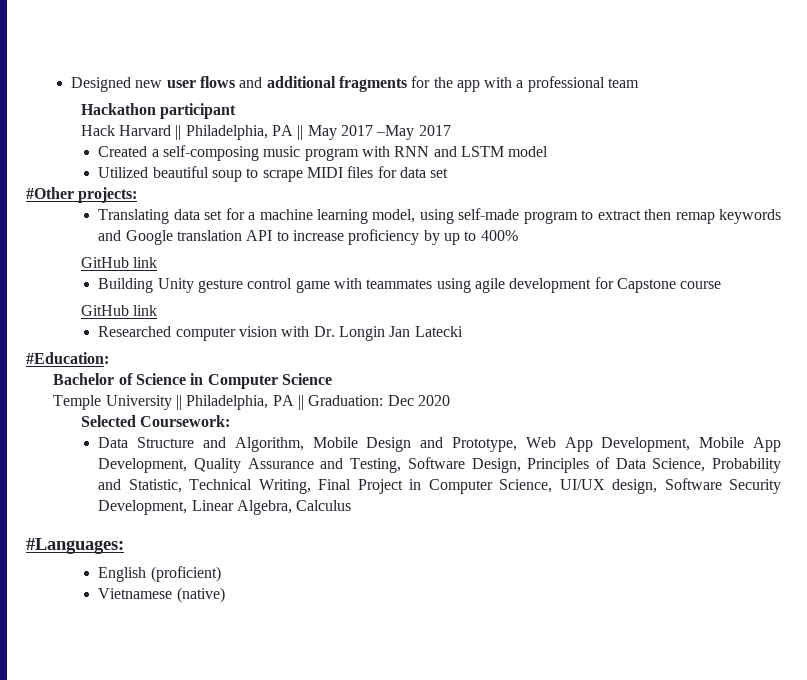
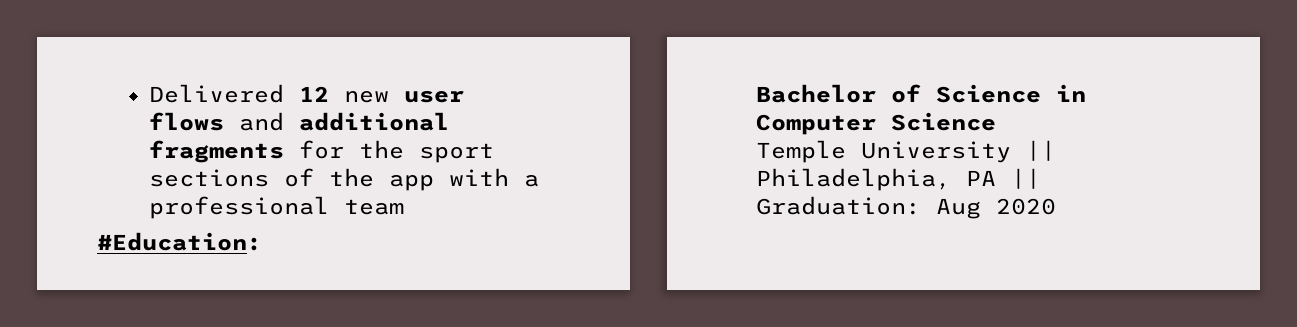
- Designed new user flows and additional fragments for the app with a professional team
+ Delivered 12 new user flows and additional fragments for the sport sections of the app with a professional team
- Hackathon participant
- Hack Harvard || Philadelphia, PA || May 2017 –May 2017
- Created a self-composing music program with RNN and LSTM model
- Utilized beautiful soup to scrape MIDI files for data set
- #Other projects:
- Translating data set for a machine learning model, using self-made program to extract then remap keywords and Google translation API to increase proficiency by up to 400%
- GitHub link
- Building Unity gesture control game with teammates using agile development for Capstone course
- GitHub link
- Researched computer vision with Dr. Longin Jan Latecki
- Temple University || Philadelphia, PA || Graduation: Dec 2020
+ Temple University || Philadelphia, PA || Graduation: Aug 2020
- Selected Coursework:
- Data Structure and Algorithm, Mobile Design and Prototype, Web App Development, Mobile App Development, Quality Assurance and Testing, Software Design, Principles of Data Science, Probability and Statistic, Technical Writing, Final Project in Computer Science, UI/UX design, Software Security Development, Linear Algebra, Calculus
- #Languages:
- English (proficient)
- Vietnamese (native)

